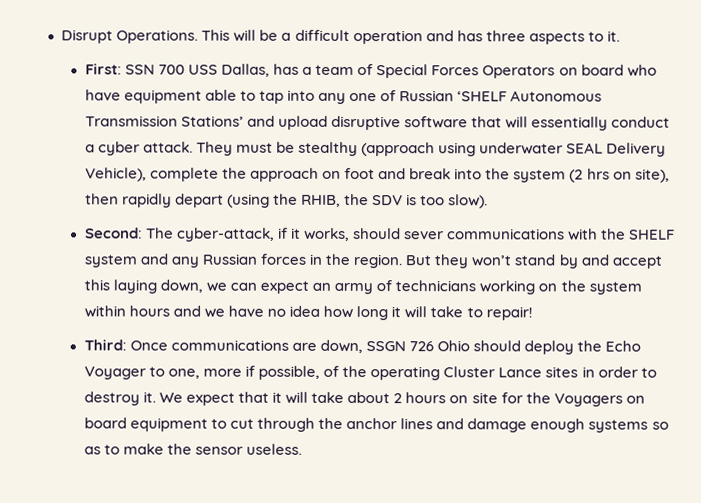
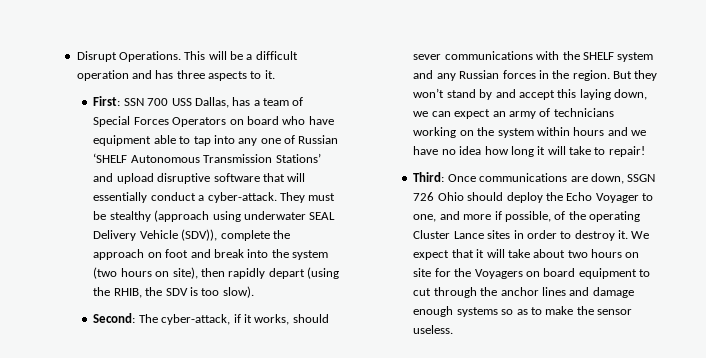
- First: SSN 700 USS Dallas, has a team of Special Forces Operators on board who have equipment able to tap into any one of Russian ‘SHELF Autonomous Transmission Stations’ and upload disruptive software that will essentially conduct a cyber attack.
+ First: SSN 700 USS Dallas, has a team of Special Forces Operators on board who have equipment able to tap into any one of Russian ‘SHELF Autonomous Transmission Stations’ and upload disruptive software that will essentially conduct a cyber-attack.
- They must be stealthy (approach using underwater SEAL Delivery Vehicle), complete the approach on foot and break into the system (2 hrs on site), then rapidly depart (using the RHIB, the SDV is too slow).
+ They must be stealthy (approach using underwater SEAL Delivery Vehicle (SDV)), complete the approach on foot and break into the system (two hours on site), then rapidly depart (using the RHIB, the SDV is too slow).
- Third: Once communications are down, SSGN 726 Ohio should deploy the Echo Voyager to one, more if possible, of the operating Cluster Lance sites in order to destroy it.
+ Third: Once communications are down, SSGN 726 Ohio should deploy the Echo Voyager to one, and more if possible, of the operating Cluster Lance sites in order to destroy it.
- We expect that it will take about 2 hours on site for the Voyagers on board equipment to cut through the anchor lines and damage enough systems so as to make the sensor useless.
+ We expect that it will take about two hours on site for the Voyagers on board equipment to cut through the anchor lines and damage enough systems so as to make the sensor useless.

